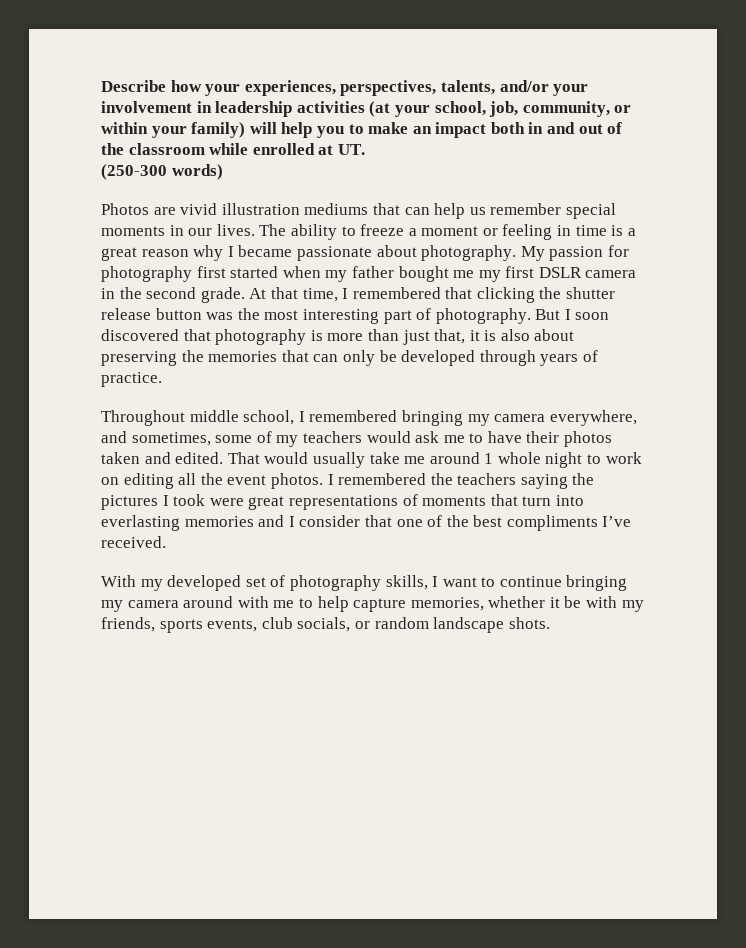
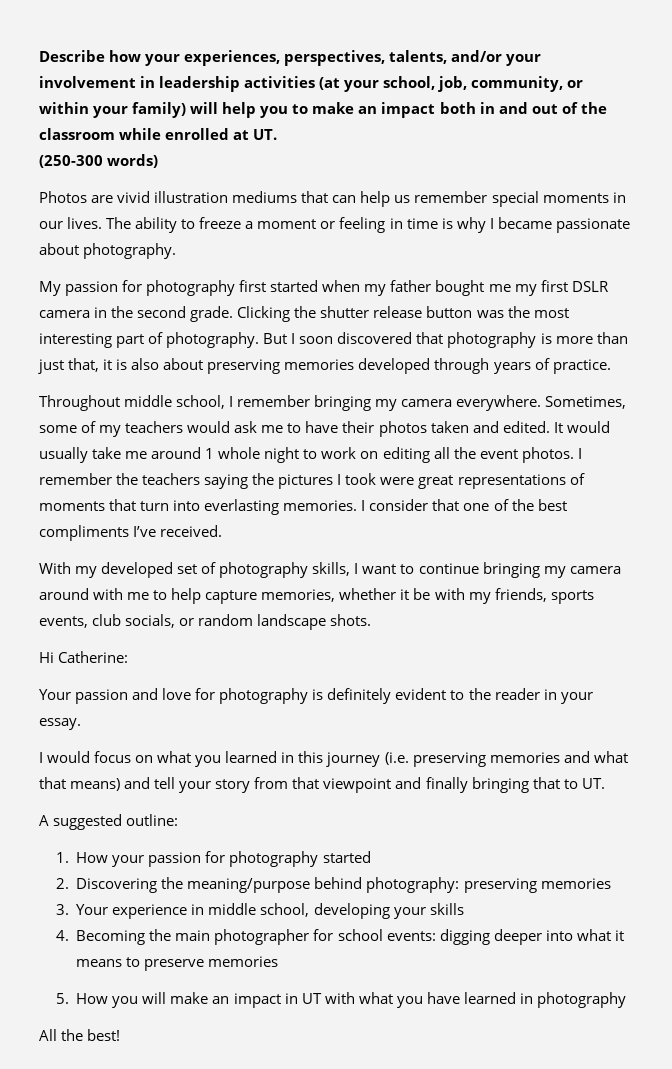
- The ability to freeze a moment or feeling in time is a great reason why I became passionate about photography. My passion for photography first started when my father bought me my first DSLR camera in the second grade.
+ The ability to freeze a moment or feeling in time is why I became passionate about photography.
+ My passion for photography first started when my father bought me my first DSLR camera in the second grade.
- At that time, I remembered that clicking the shutter release button was the most interesting part of photography.
+ Clicking the shutter release button was the most interesting part of photography.
- But I soon discovered that photography is more than just that, it is also about preserving the memories that can only be developed through years of practice.
+ But I soon discovered that photography is more than just that, it is also about preserving memories developed through years of practice.
- Throughout middle school, I remembered bringing my camera everywhere, and sometimes, some of my teachers would ask me to have their photos taken and edited.
+ Throughout middle school, I remember bringing my camera everywhere. Sometimes, some of my teachers would ask me to have their photos taken and edited.
- That would usually take me around 1 whole night to work on editing all the event photos.
+ It would usually take me around 1 whole night to work on editing all the event photos.
- I remembered the teachers saying the pictures I took were great representations of moments that turn into everlasting memories and I consider that one of the best compliments I’ve received.
+ I remember the teachers saying the pictures I took were great representations of moments that turn into everlasting memories. I consider that one of the best compliments I’ve received.
+ Hi Catherine:
+ Your passion and love for photography is definitely evident to the reader in your essay.
+ I would focus on what you learned in this journey (i.e. preserving memories and what that means) and tell your story from that viewpoint and finally bringing that to UT.
+ A suggested outline:
+ 1. How your passion for photography started
+ 2. Discovering the meaning/purpose behind photography: preserving memories
+ 3. Your experience in middle school, developing your skills
+ 4. Becoming the main photographer for school events: digging deeper into what it means to preserve memories
+ 5. How you will make an impact in UT with what you have learned in photography
+ All the best!

